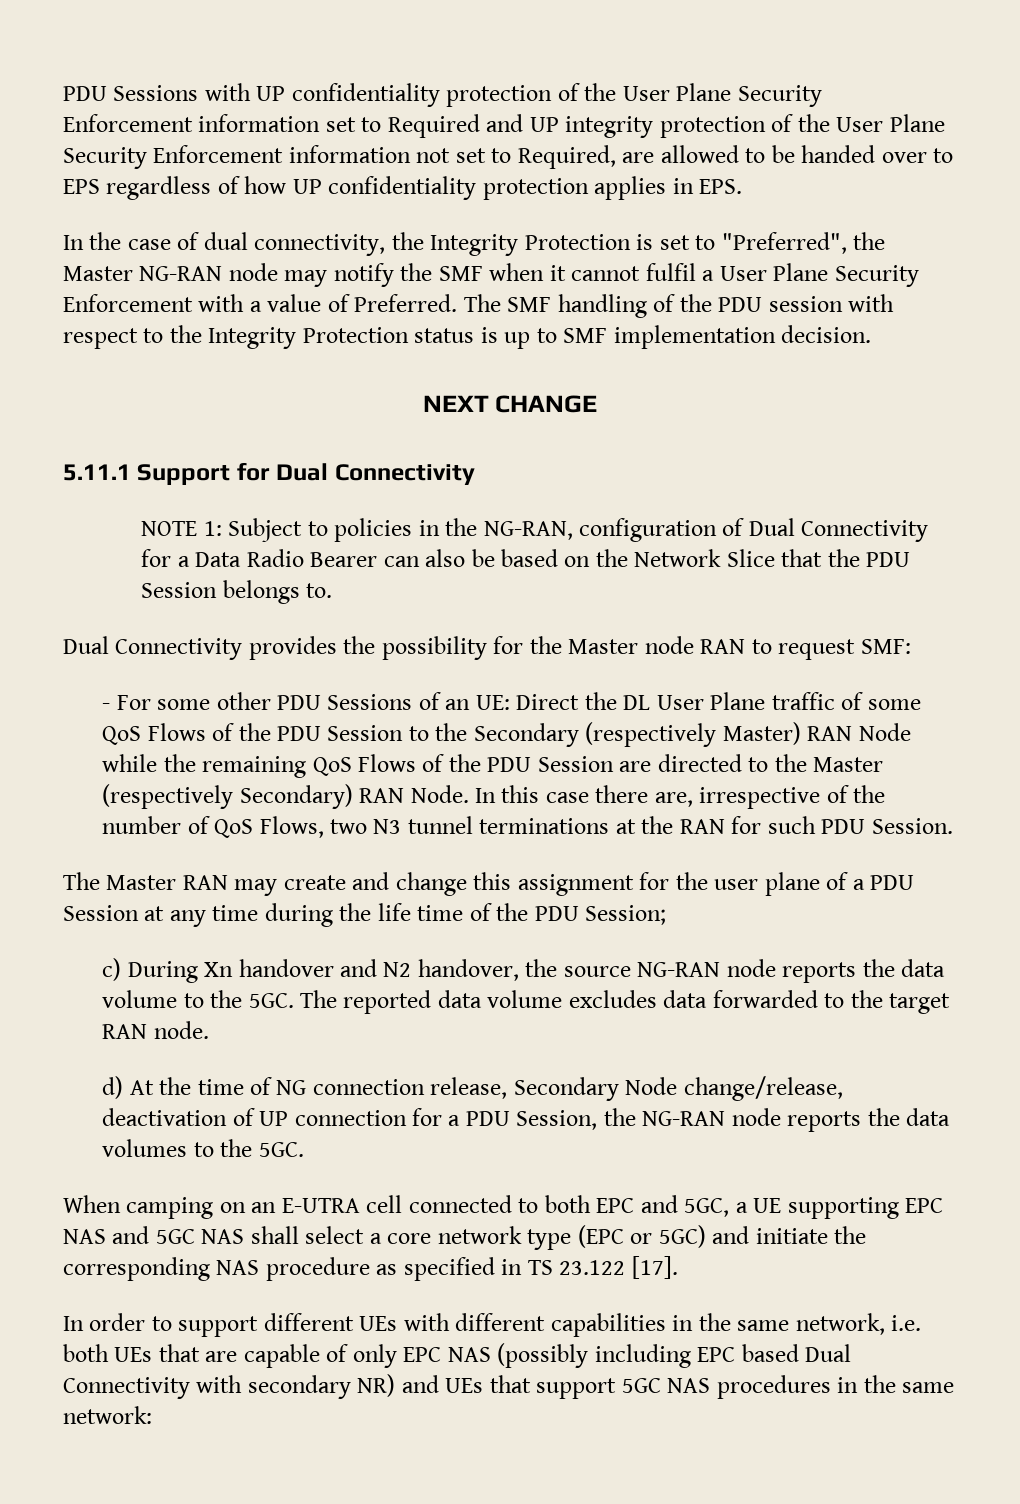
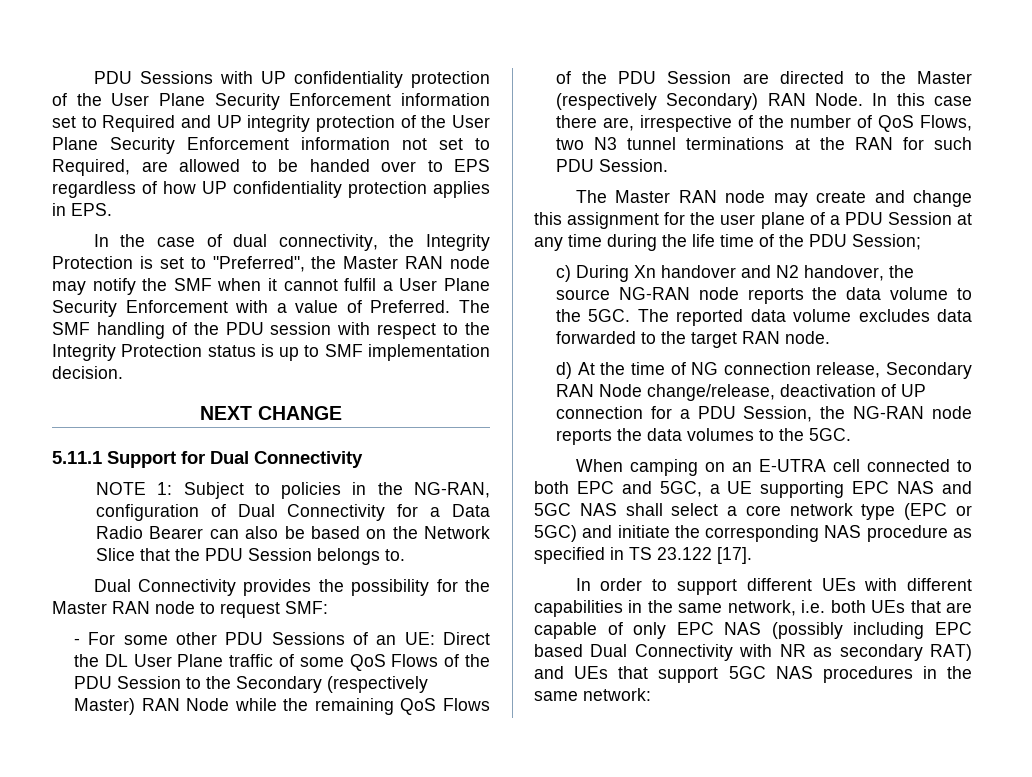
- In the case of dual connectivity, the Integrity Protection is set to "Preferred", the Master NG-RAN node may notify the SMF when it cannot fulfil a User Plane Security Enforcement with a value of Preferred.
+ In the case of dual connectivity, the Integrity Protection is set to "Preferred", the Master RAN node may notify the SMF when it cannot fulfil a User Plane Security Enforcement with a value of Preferred.
- Dual Connectivity provides the possibility for the Master node RAN to request SMF:
+ Dual Connectivity provides the possibility for the Master RAN node to request SMF:
- The Master RAN may create and change this assignment for the user plane of a PDU Session at any time during the life time of the PDU Session;
+ The Master RAN node may create and change this assignment for the user plane of a PDU Session at any time during the life time of the PDU Session;
- d) At the time of NG connection release, Secondary Node change/release, deactivation of UP connection for a PDU Session, the NG-RAN node reports the data volumes to the 5GC.
+ d) At the time of NG connection release, Secondary RAN Node change/release, deactivation of UP connection for a PDU Session, the NG-RAN node reports the data volumes to the 5GC.
- In order to support different UEs with different capabilities in the same network, i.e. both UEs that are capable of only EPC NAS (possibly including EPC based Dual Connectivity with secondary NR) and UEs that support 5GC NAS procedures in the same network:
+ In order to support different UEs with different capabilities in the same network, i.e. both UEs that are capable of only EPC NAS (possibly including EPC based Dual Connectivity with NR as secondary RAT) and UEs that support 5GC NAS procedures in the same network:

